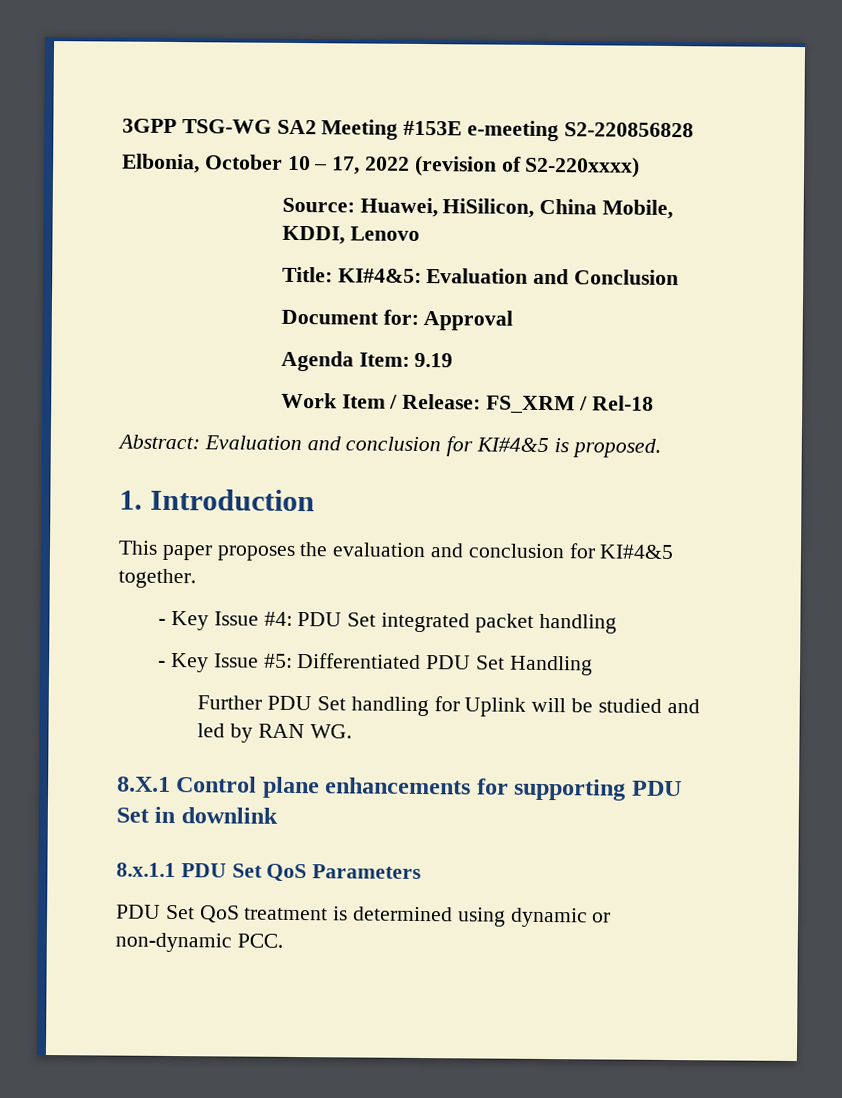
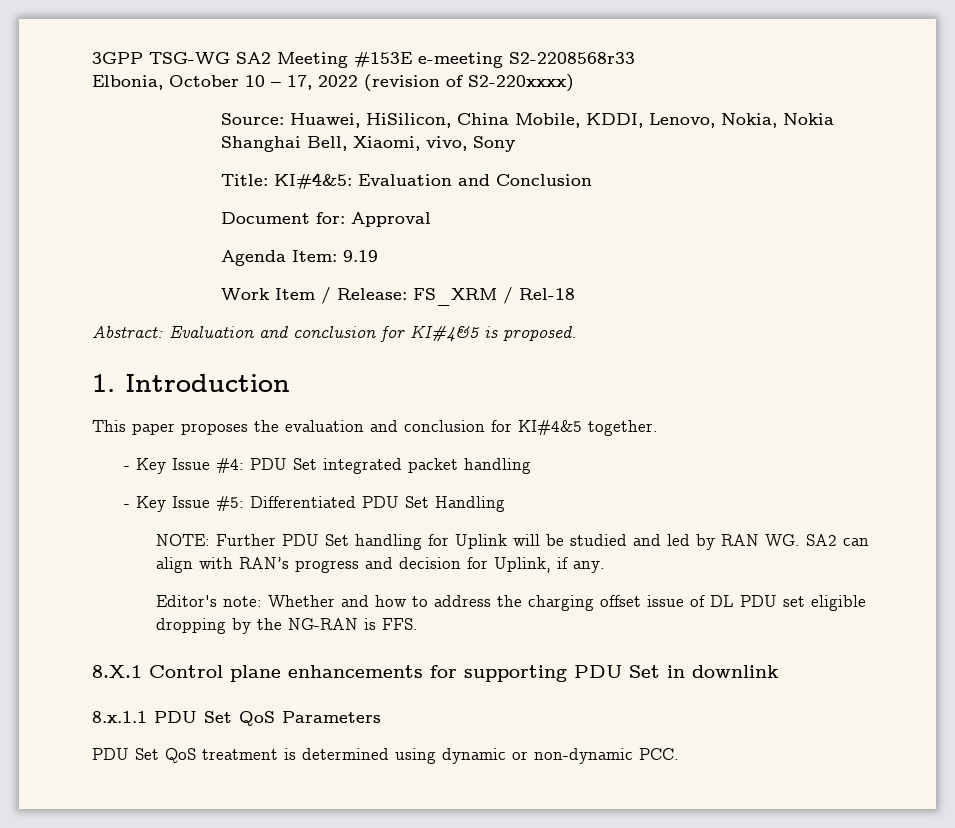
- 3GPP TSG-WG SA2 Meeting #153E e-meeting S2-220856828
+ 3GPP TSG-WG SA2 Meeting #153E e-meeting S2-2208568r33
- Source: Huawei, HiSilicon, China Mobile, KDDI, Lenovo
+ Source: Huawei, HiSilicon, China Mobile, KDDI, Lenovo, Nokia, Nokia Shanghai Bell, Xiaomi, vivo, Sony
- Further PDU Set handling for Uplink will be studied and led by RAN WG.
+ NOTE: Further PDU Set handling for Uplink will be studied and led by RAN WG. SA2 can align with RAN’s progress and decision for Uplink, if any.
+ Editor's note: Whether and how to address the charging offset issue of DL PDU set eligible dropping by the NG-RAN is FFS.

